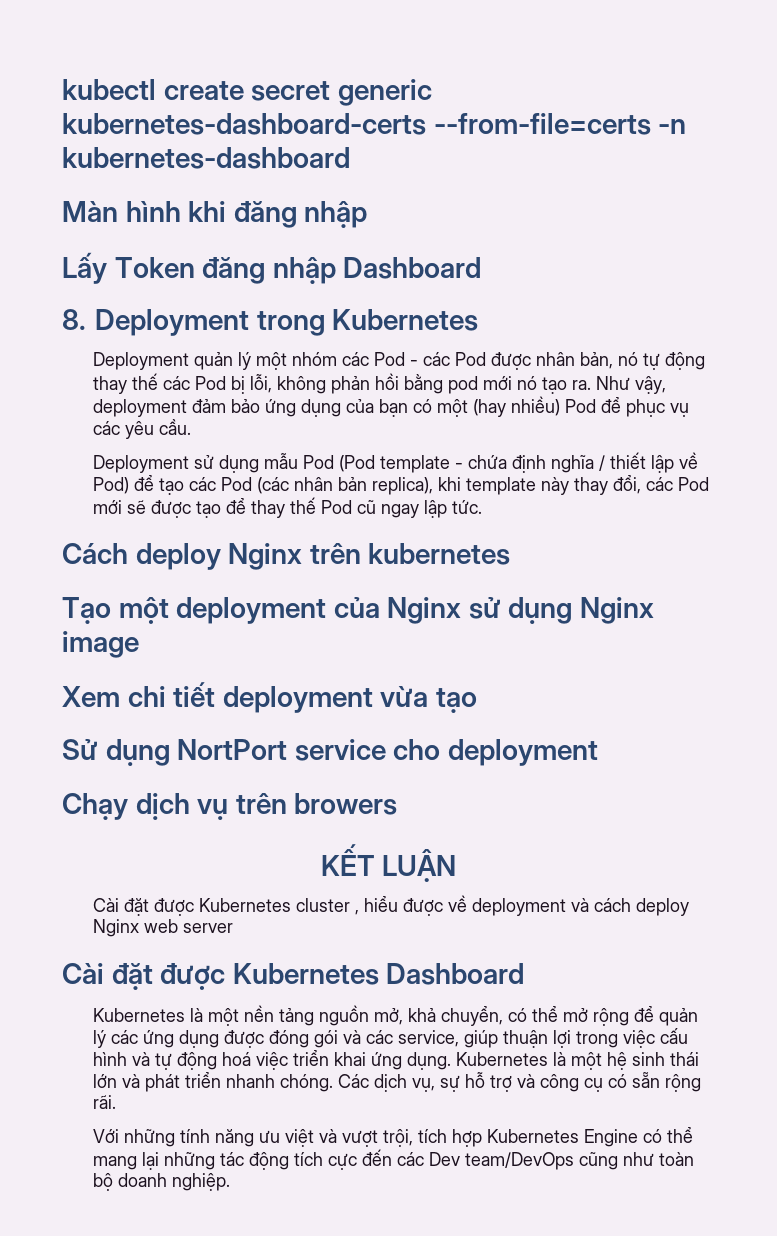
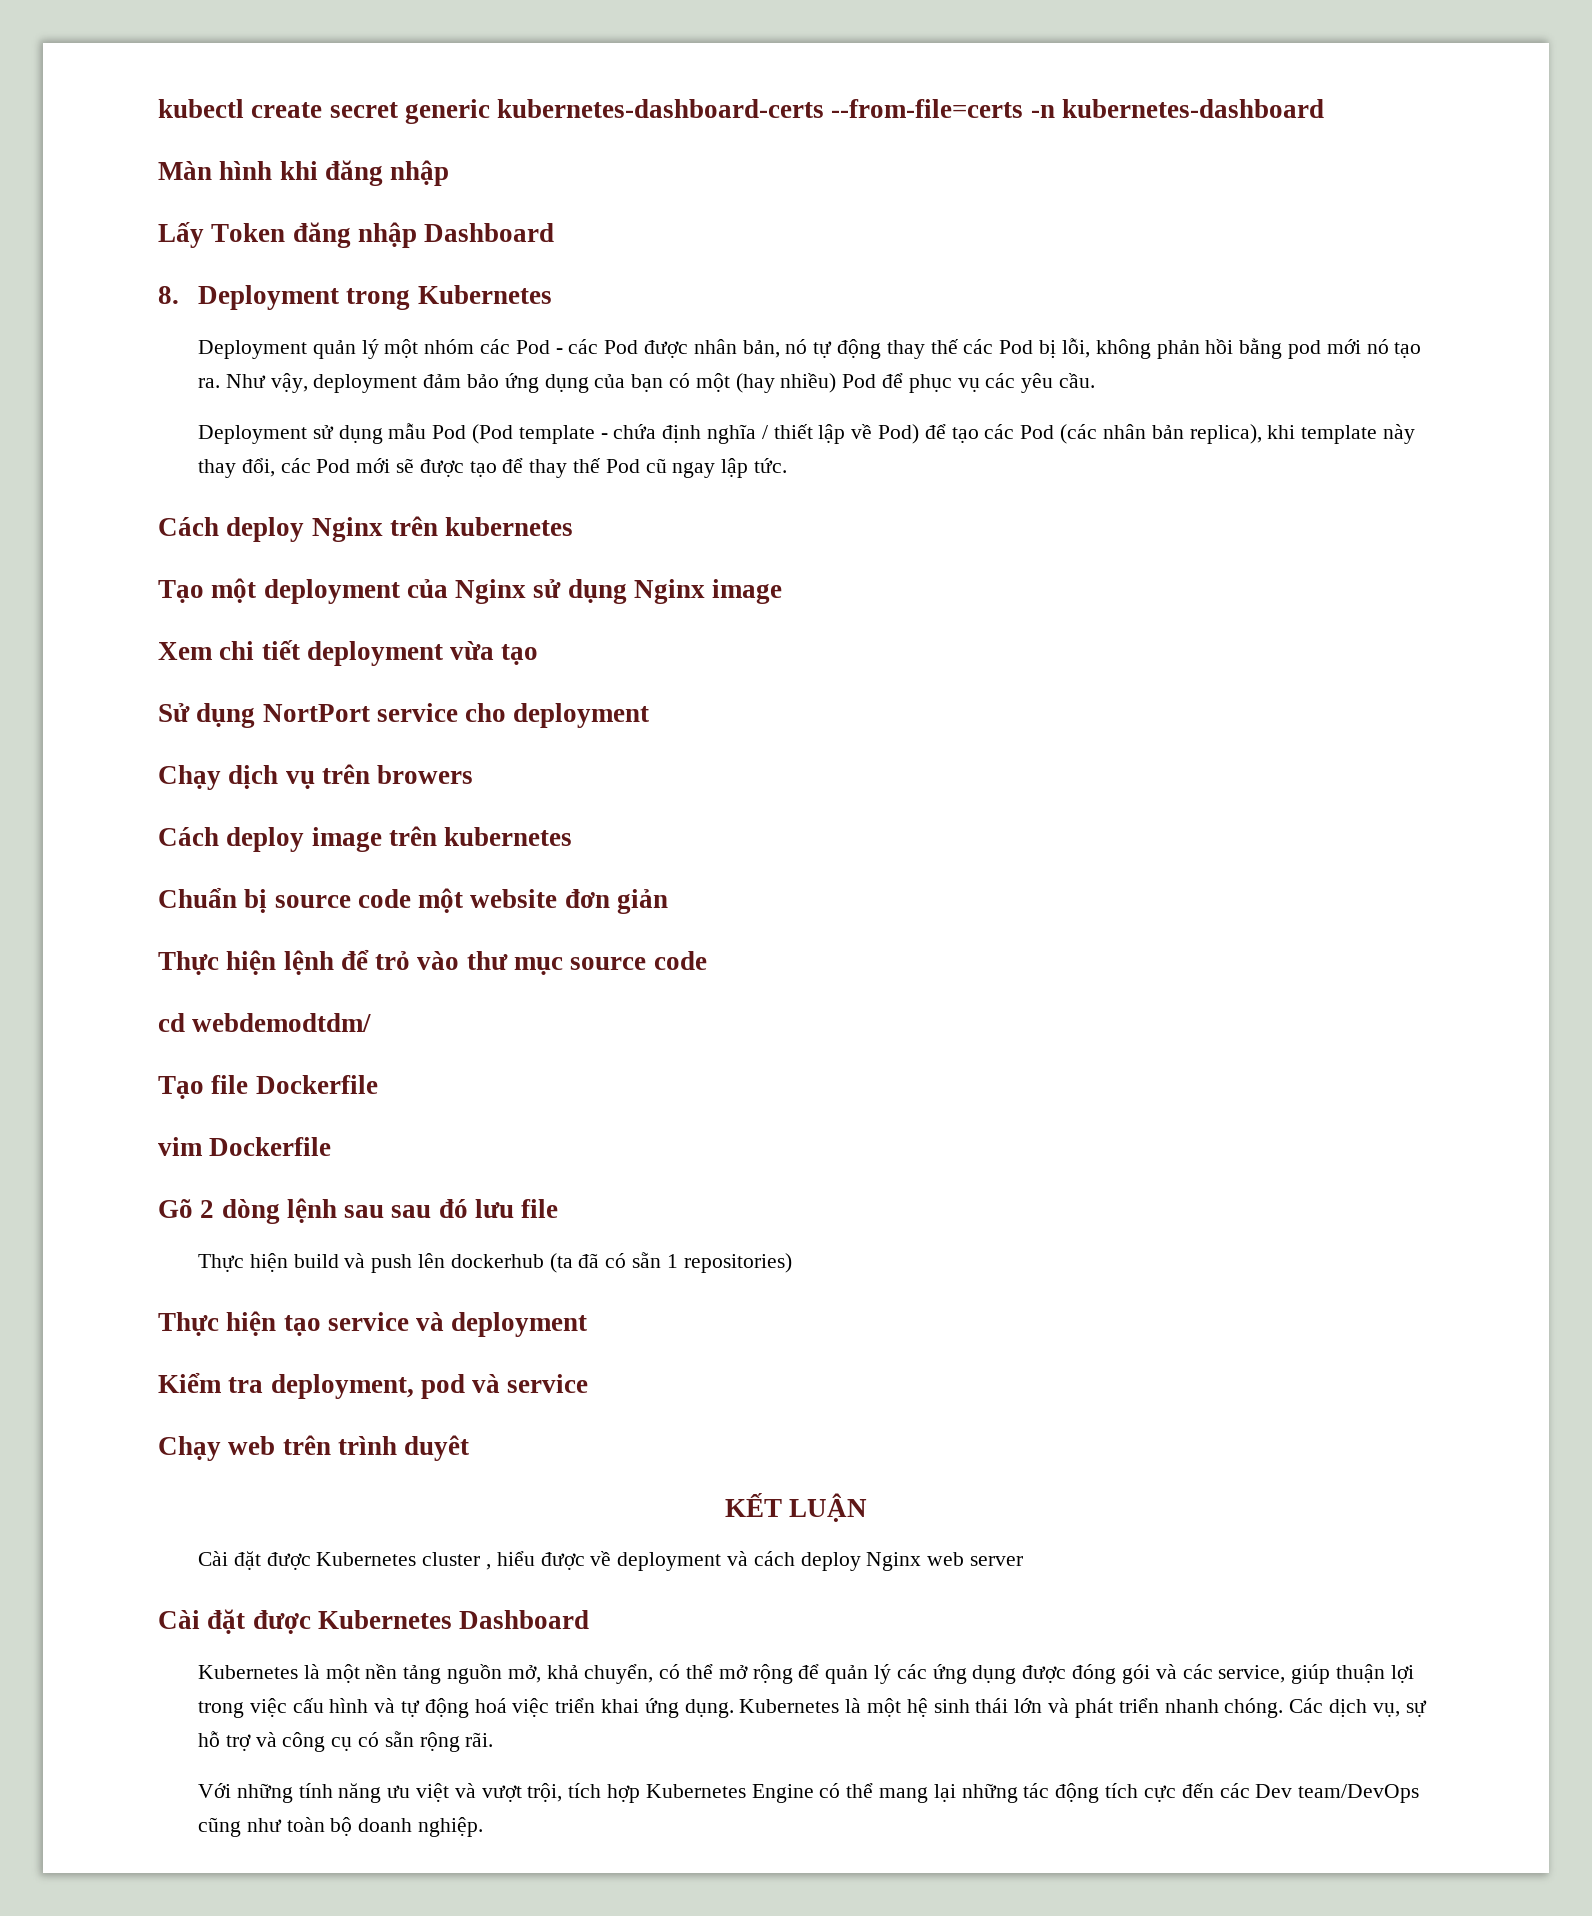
+ Cách deploy image trên kubernetes
+ Chuẩn bị source code một website đơn giản
+ Thực hiện lệnh để trỏ vào thư mục source code
+ cd webdemodtdm/
+ Tạo file Dockerfile
+ vim Dockerfile
+ Gõ 2 dòng lệnh sau sau đó lưu file
+ Thực hiện build và push lên dockerhub (ta đã có sẵn 1 repositories)
+ Thực hiện tạo service và deployment
+ Kiểm tra deployment, pod và service
+ Chạy web trên trình duyêt

